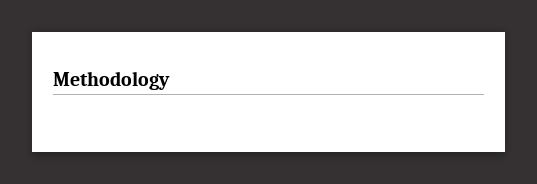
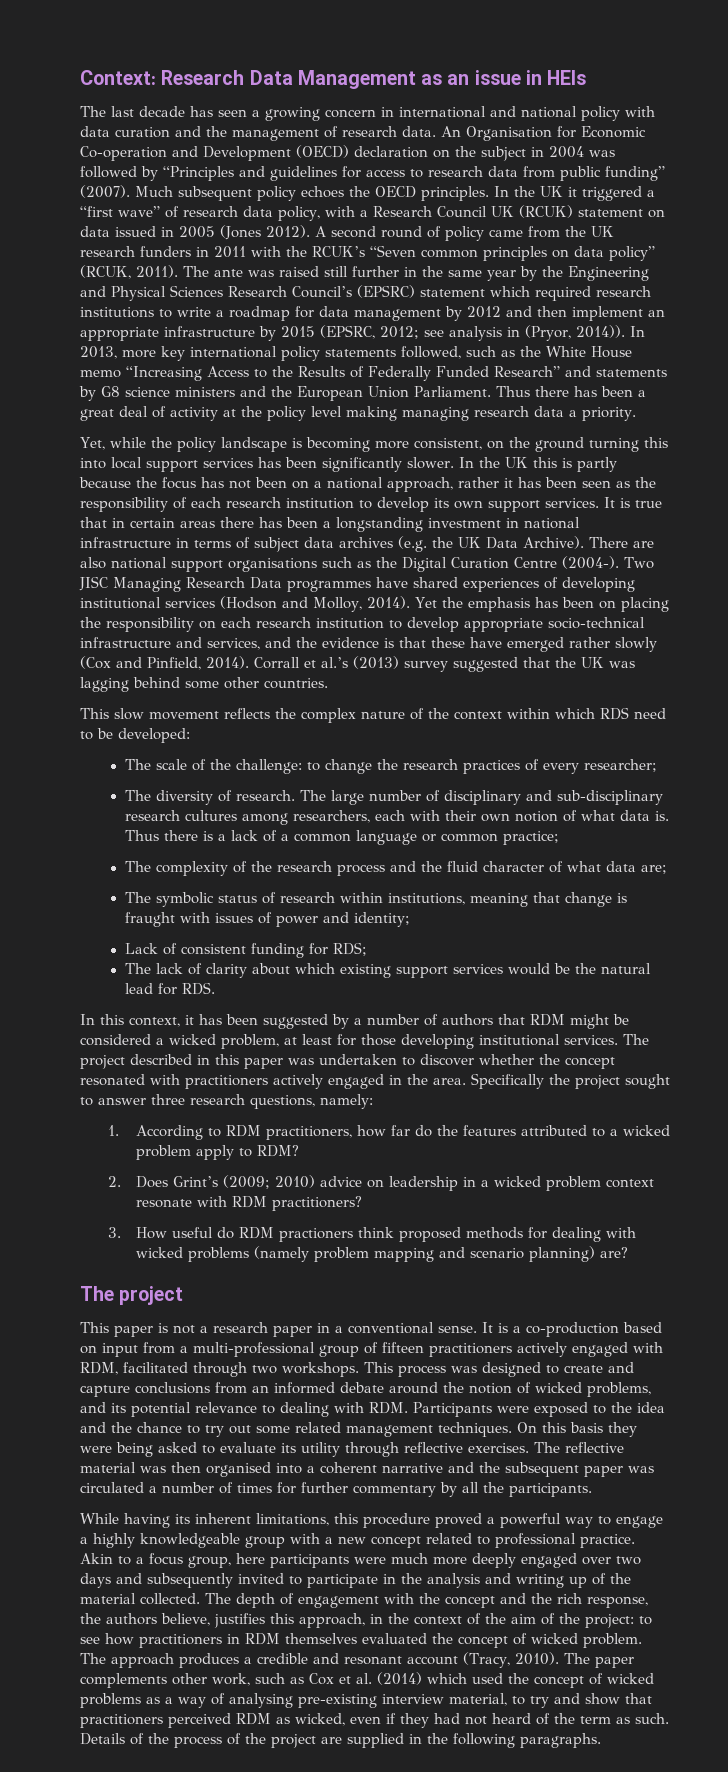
- Methodology
+ Context: Research Data Management as an issue in HEIs
+ The last decade has seen a growing concern in international and national policy with data curation and the management of research data. An Organisation for Economic Co-operation and Development (OECD) declaration on the subject in 2004 was followed by “Principles and guidelines for access to research data from public funding” (2007). Much subsequent policy echoes the OECD principles. In the UK it triggered a “first wave” of research data policy, with a Research Council UK (RCUK) statement on data issued in 2005 (Jones 2012). A second round of policy came from the UK research funders in 2011 with the RCUK’s “Seven common principles on data policy” (RCUK, 2011). The ante was raised still further in the same year by the Engineering and Physical Sciences Research Council’s (EPSRC) statement which required research institutions to write a roadmap for data management by 2012 and then implement an appropriate infrastructure by 2015 (EPSRC, 2012; see analysis in (Pryor, 2014)). In 2013, more key international policy statements followed, such as the White House memo “Increasing Access to the Results of Federally Funded Research” and statements by G8 science ministers and the European Union Parliament. Thus there has been a great deal of activity at the policy level making managing research data a priority.
+ Yet, while the policy landscape is becoming more consistent, on the ground turning this into local support services has been significantly slower. In the UK this is partly because the focus has not been on a national approach, rather it has been seen as the responsibility of each research institution to develop its own support services. It is true that in certain areas there has been a longstanding investment in national infrastructure in terms of subject data archives (e.g. the UK Data Archive). There are also national support organisations such as the Digital Curation Centre (2004-). Two JISC Managing Research Data programmes have shared experiences of developing institutional services (Hodson and Molloy, 2014). Yet the emphasis has been on placing the responsibility on each research institution to develop appropriate socio-technical infrastructure and services, and the evidence is that these have emerged rather slowly (Cox and Pinfield, 2014). Corrall et al.’s (2013) survey suggested that the UK was lagging behind some other countries.
+ This slow movement reflects the complex nature of the context within which RDS need to be developed:
+ The scale of the challenge: to change the research practices of every researcher;
+ The diversity of research. The large number of disciplinary and sub-disciplinary research cultures among researchers, each with their own notion of what data is. Thus there is a lack of a common language or common practice;
+ The complexity of the research process and the fluid character of what data are;
+ The symbolic status of research within institutions, meaning that change is fraught with issues of power and identity;
+ Lack of consistent funding for RDS;
+ The lack of clarity about which existing support services would be the natural lead for RDS.
+ In this context, it has been suggested by a number of authors that RDM might be considered a wicked problem, at least for those developing institutional services. The project described in this paper was undertaken to discover whether the concept resonated with practitioners actively engaged in the area. Specifically the project sought to answer three research questions, namely:
+ 1. According to RDM practitioners, how far do the features attributed to a wicked problem apply to RDM?
+ 2. Does Grint’s (2009; 2010) advice on leadership in a wicked problem context resonate with RDM practitioners?
+ 3. How useful do RDM practioners think proposed methods for dealing with wicked problems (namely problem mapping and scenario planning) are?
+ The project
+ This paper is not a research paper in a conventional sense. It is a co-production based on input from a multi-professional group of fifteen practitioners actively engaged with RDM, facilitated through two workshops. This process was designed to create and capture conclusions from an informed debate around the notion of wicked problems, and its potential relevance to dealing with RDM. Participants were exposed to the idea and the chance to try out some related management techniques. On this basis they were being asked to evaluate its utility through reflective exercises. The reflective material was then organised into a coherent narrative and the subsequent paper was circulated a number of times for further commentary by all the participants.
+ While having its inherent limitations, this procedure proved a powerful way to engage a highly knowledgeable group with a new concept related to professional practice. Akin to a focus group, here participants were much more deeply engaged over two days and subsequently invited to participate in the analysis and writing up of the material collected. The depth of engagement with the concept and the rich response, the authors believe, justifies this approach, in the context of the aim of the project: to see how practitioners in RDM themselves evaluated the concept of wicked problem. The approach produces a credible and resonant account (Tracy, 2010). The paper complements other work, such as Cox et al. (2014) which used the concept of wicked problems as a way of analysing pre-existing interview material, to try and show that practitioners perceived RDM as wicked, even if they had not heard of the term as such. Details of the process of the project are supplied in the following paragraphs.

